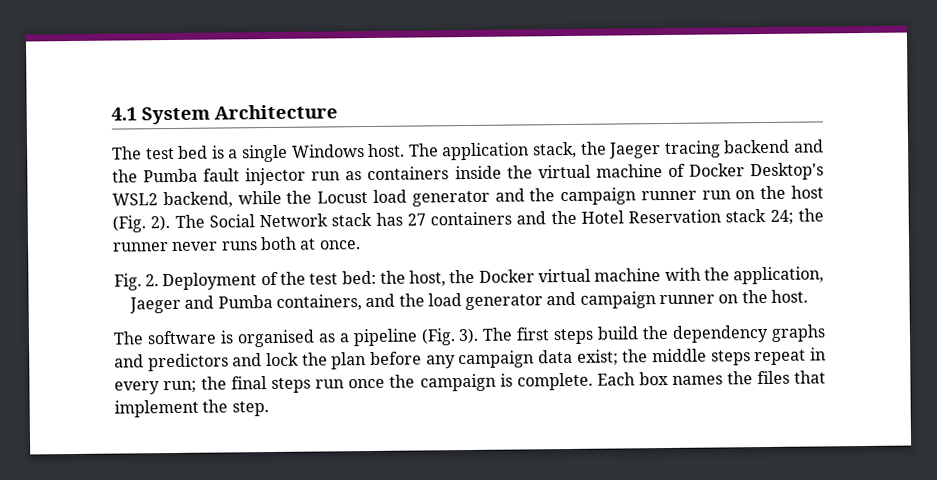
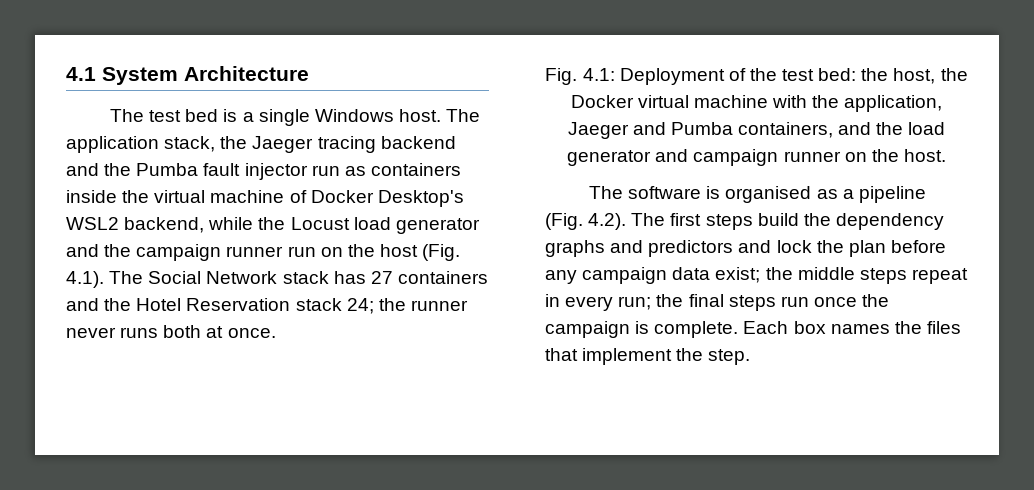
- The application stack, the Jaeger tracing backend and the Pumba fault injector run as containers inside the virtual machine of Docker Desktop's WSL2 backend, while the Locust load generator and the campaign runner run on the host (Fig. 2). The Social Network stack has 27 containers and the Hotel Reservation stack 24; the runner never runs both at once.
+ The application stack, the Jaeger tracing backend and the Pumba fault injector run as containers inside the virtual machine of Docker Desktop's WSL2 backend, while the Locust load generator and the campaign runner run on the host (Fig. 4.1). The Social Network stack has 27 containers and the Hotel Reservation stack 24; the runner never runs both at once.
- Fig. 2. Deployment of the test bed: the host, the Docker virtual machine with the application, Jaeger and Pumba containers, and the load generator and campaign runner on the host.
+ Fig. 4.1: Deployment of the test bed: the host, the Docker virtual machine with the application, Jaeger and Pumba containers, and the load generator and campaign runner on the host.
- The software is organised as a pipeline (Fig. 3). The first steps build the dependency graphs and predictors and lock the plan before any campaign data exist; the middle steps repeat in every run; the final steps run once the campaign is complete.
+ The software is organised as a pipeline (Fig. 4.2). The first steps build the dependency graphs and predictors and lock the plan before any campaign data exist; the middle steps repeat in every run; the final steps run once the campaign is complete.

